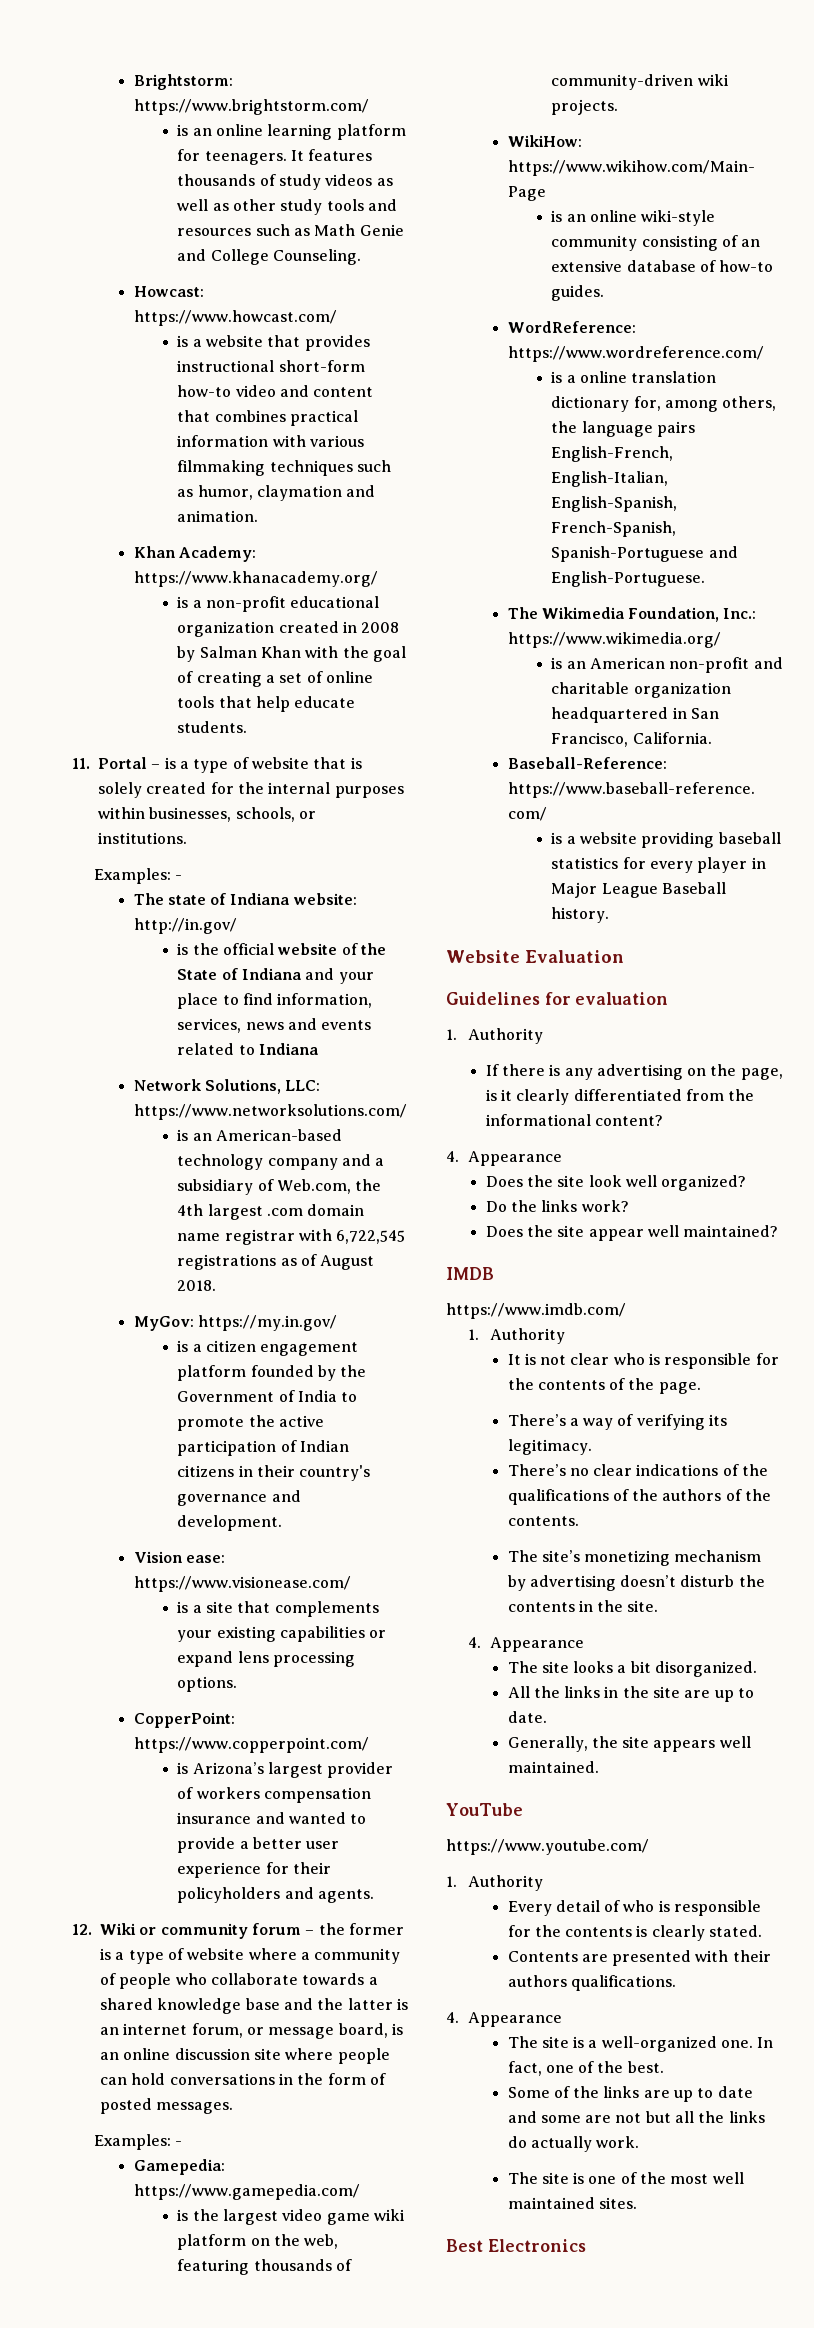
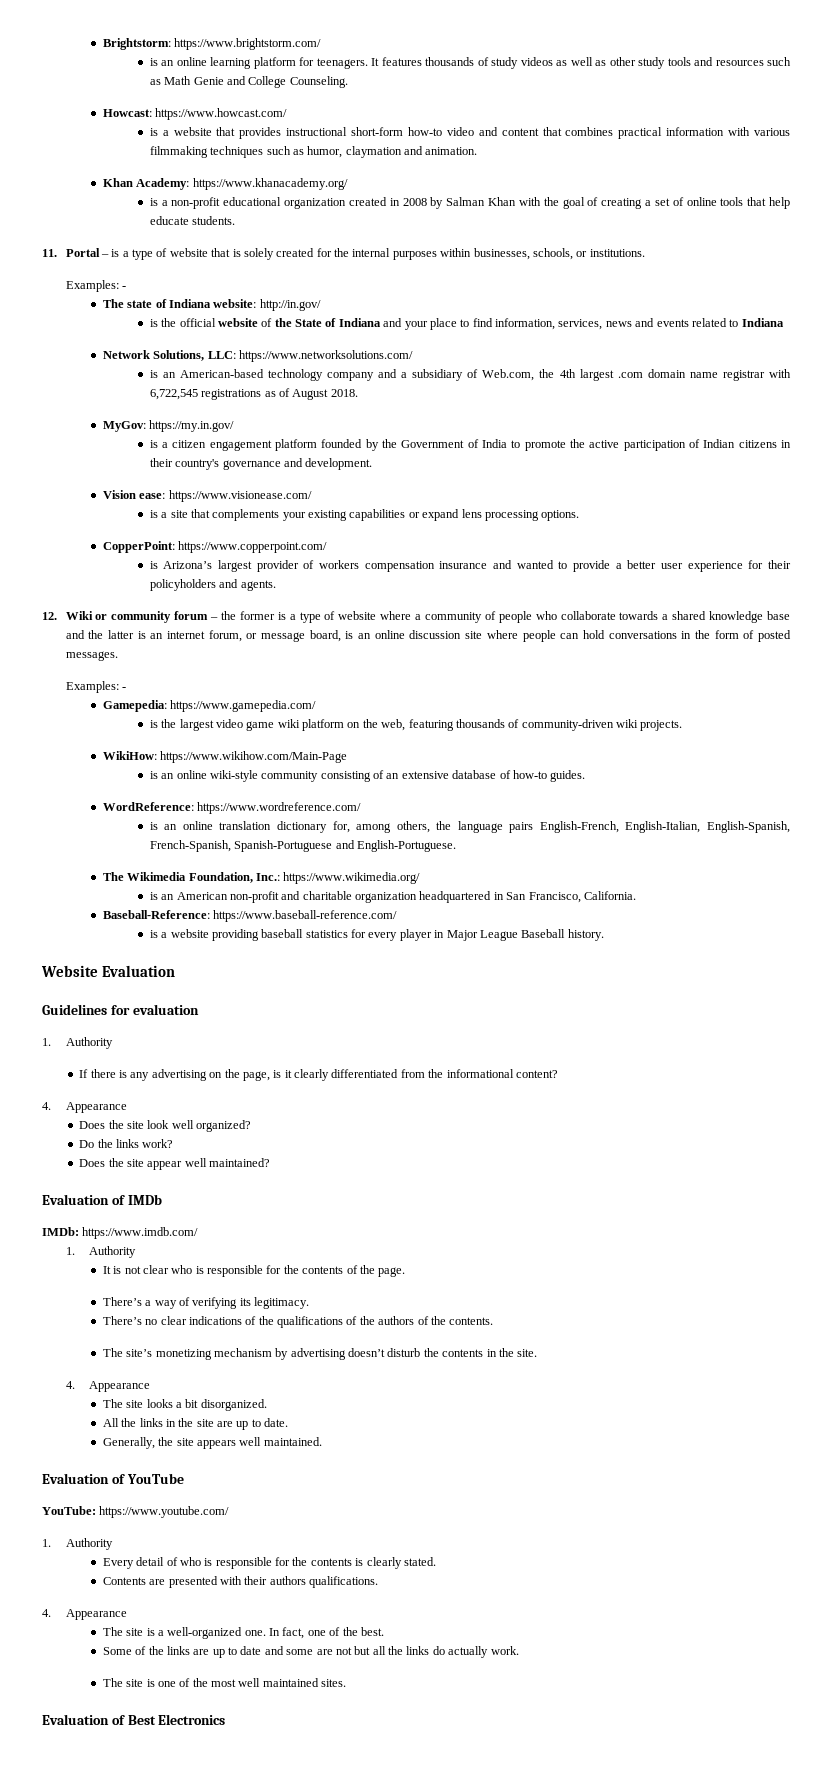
- is a online translation dictionary for, among others, the language pairs English-French, English-Italian, English-Spanish, French-Spanish, Spanish-Portuguese and English-Portuguese.
+ is an online translation dictionary for, among others, the language pairs English-French, English-Italian, English-Spanish, French-Spanish, Spanish-Portuguese and English-Portuguese.
- IMDB
- https://www.imdb.com/
+ Evaluation of IMDb
+ IMDb: https://www.imdb.com/
- YouTube
+ Evaluation of YouTube
- https://www.youtube.com/
+ YouTube: https://www.youtube.com/
- Best Electronics
+ Evaluation of Best Electronics

